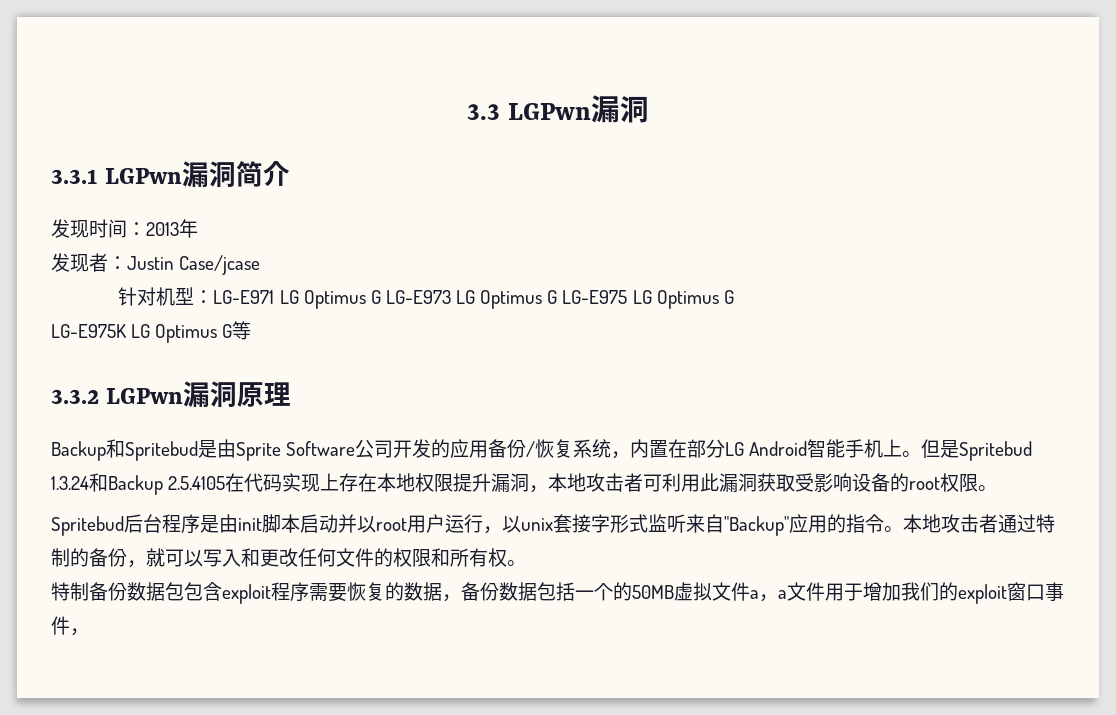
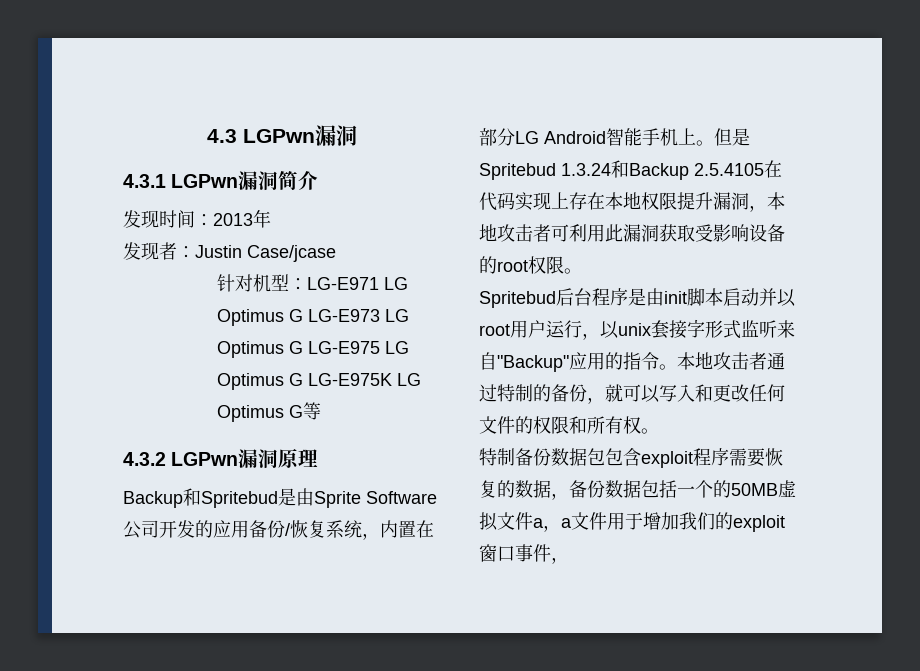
- 3.3 LGPwn漏洞
+ 4.3 LGPwn漏洞
- 3.3.1 LGPwn漏洞简介
+ 4.3.1 LGPwn漏洞简介
- 针对机型：LG-E971 LG Optimus G LG-E973 LG Optimus G LG-E975 LG Optimus G
- LG-E975K LG Optimus G等
+ 针对机型：LG-E971 LG Optimus G LG-E973 LG Optimus G LG-E975 LG Optimus G LG-E975K LG Optimus G等
- 3.3.2 LGPwn漏洞原理
+ 4.3.2 LGPwn漏洞原理

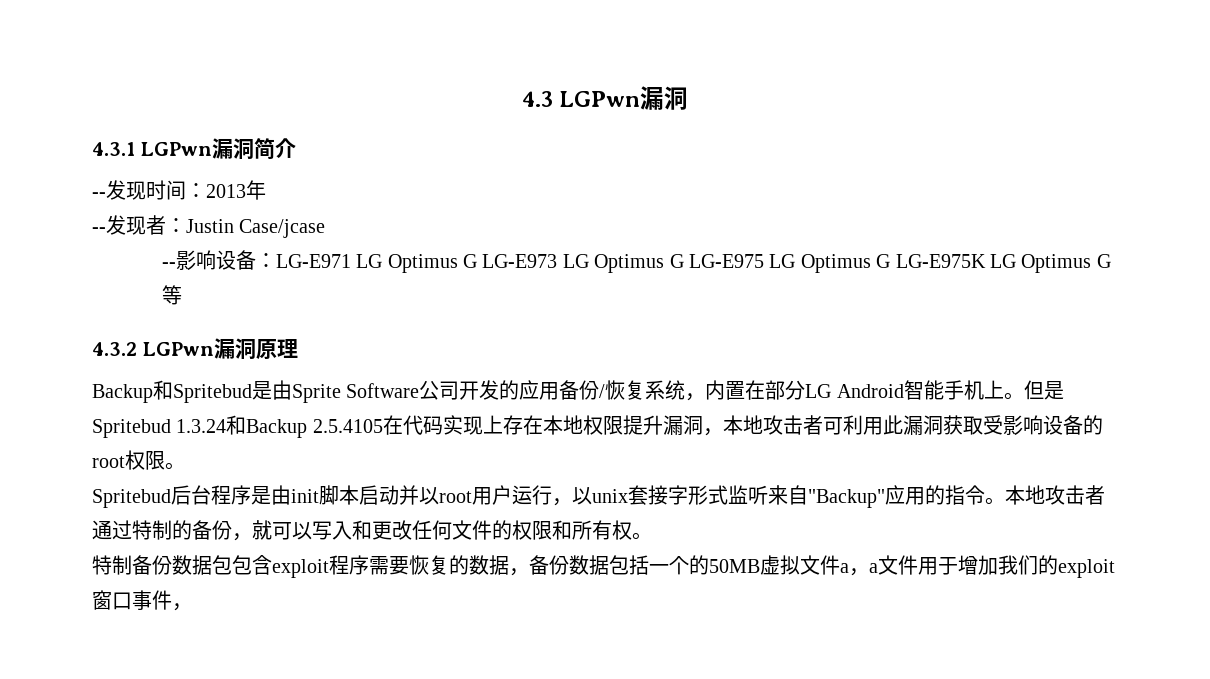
- 发现时间：2013年
+ --发现时间：2013年
- 发现者：Justin Case/jcase
+ --发现者：Justin Case/jcase
- 针对机型：LG-E971 LG Optimus G LG-E973 LG Optimus G LG-E975 LG Optimus G LG-E975K LG Optimus G等
+ --影响设备：LG-E971 LG Optimus G LG-E973 LG Optimus G LG-E975 LG Optimus G LG-E975K LG Optimus G等

